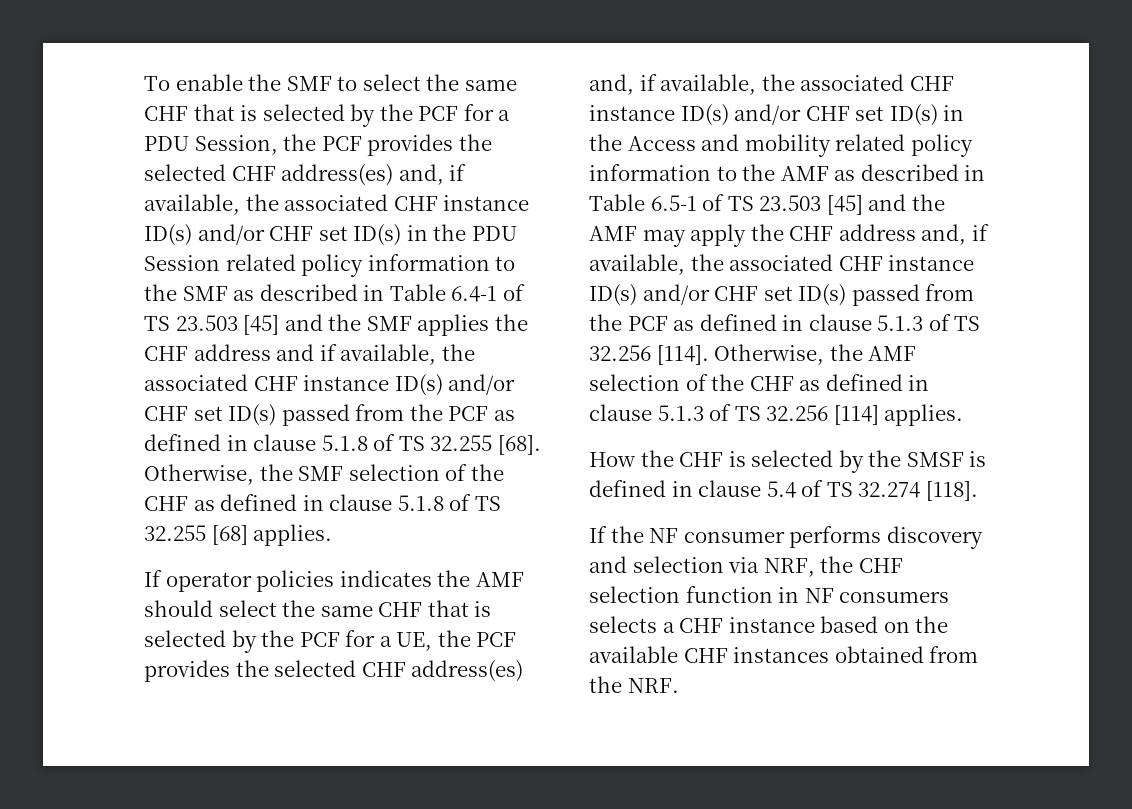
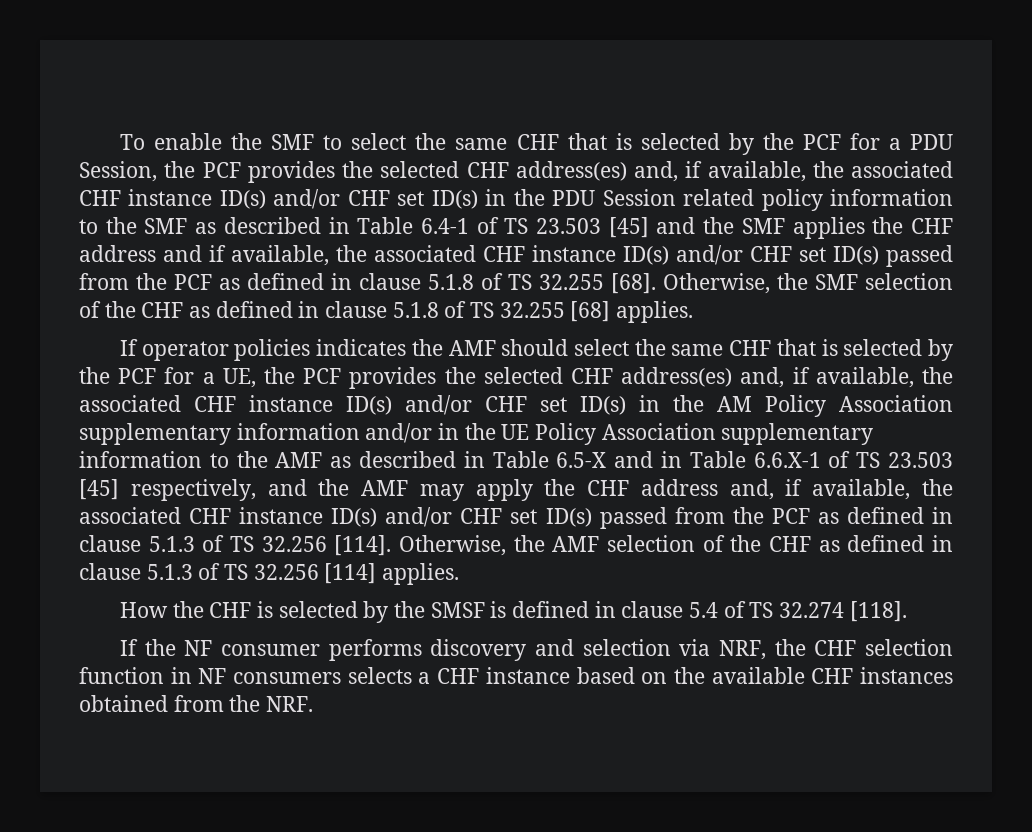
- If operator policies indicates the AMF should select the same CHF that is selected by the PCF for a UE, the PCF provides the selected CHF address(es) and, if available, the associated CHF instance ID(s) and/or CHF set ID(s) in the Access and mobility related policy information to the AMF as described in Table 6.5-1 of TS 23.503 [45] and the AMF may apply the CHF address and, if available, the associated CHF instance ID(s) and/or CHF set ID(s) passed from the PCF as defined in clause 5.1.3 of TS 32.256 [114].
+ If operator policies indicates the AMF should select the same CHF that is selected by the PCF for a UE, the PCF provides the selected CHF address(es) and, if available, the associated CHF instance ID(s) and/or CHF set ID(s) in the AM Policy Association supplementary information and/or in the UE Policy Association supplementary information to the AMF as described in Table 6.5-X and in Table 6.6.X-1 of TS 23.503 [45] respectively, and the AMF may apply the CHF address and, if available, the associated CHF instance ID(s) and/or CHF set ID(s) passed from the PCF as defined in clause 5.1.3 of TS 32.256 [114].

